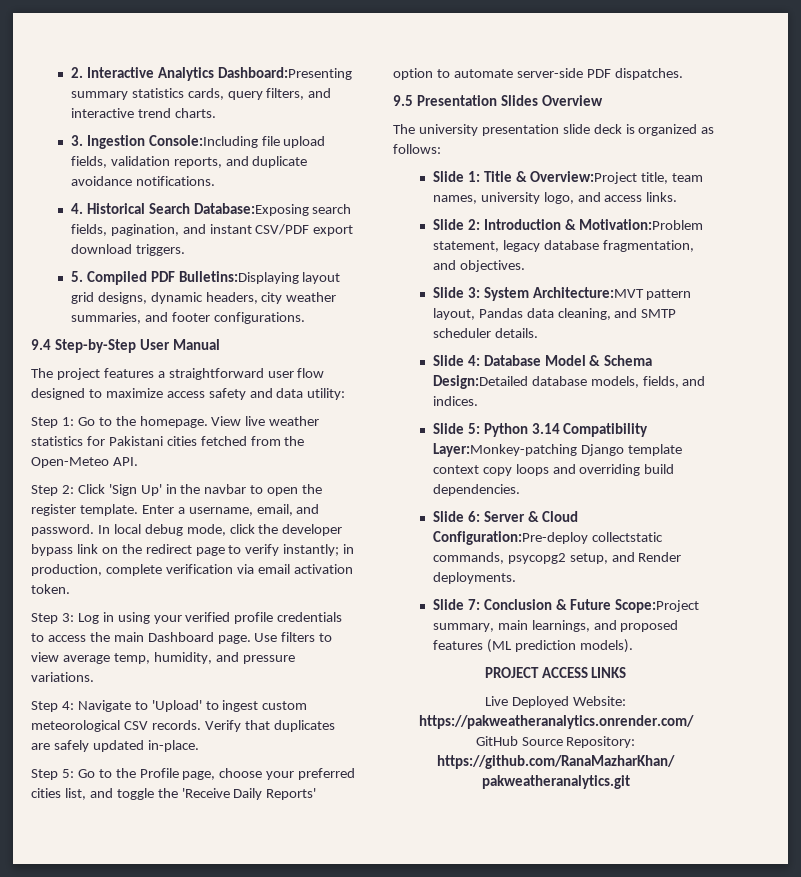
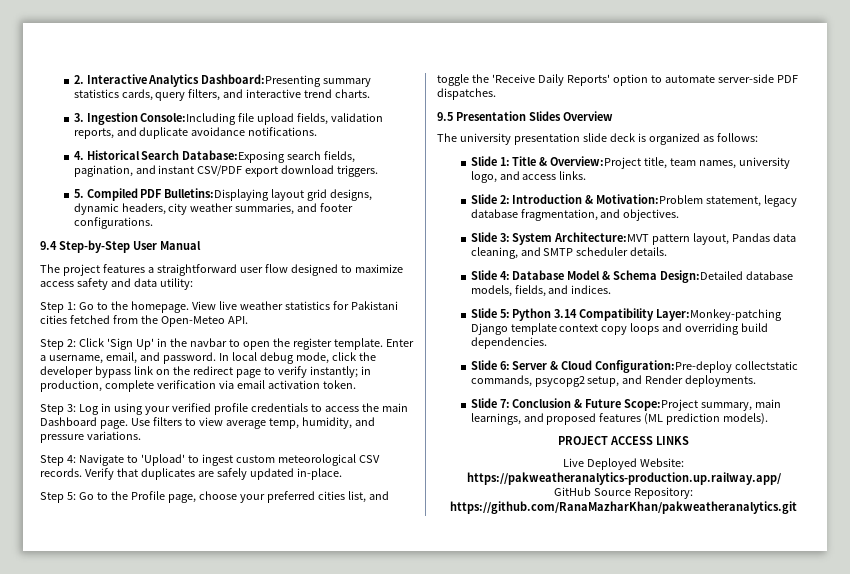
- Live Deployed Website: https://pakweatheranalytics.onrender.com/
+ Live Deployed Website: https://pakweatheranalytics-production.up.railway.app/

